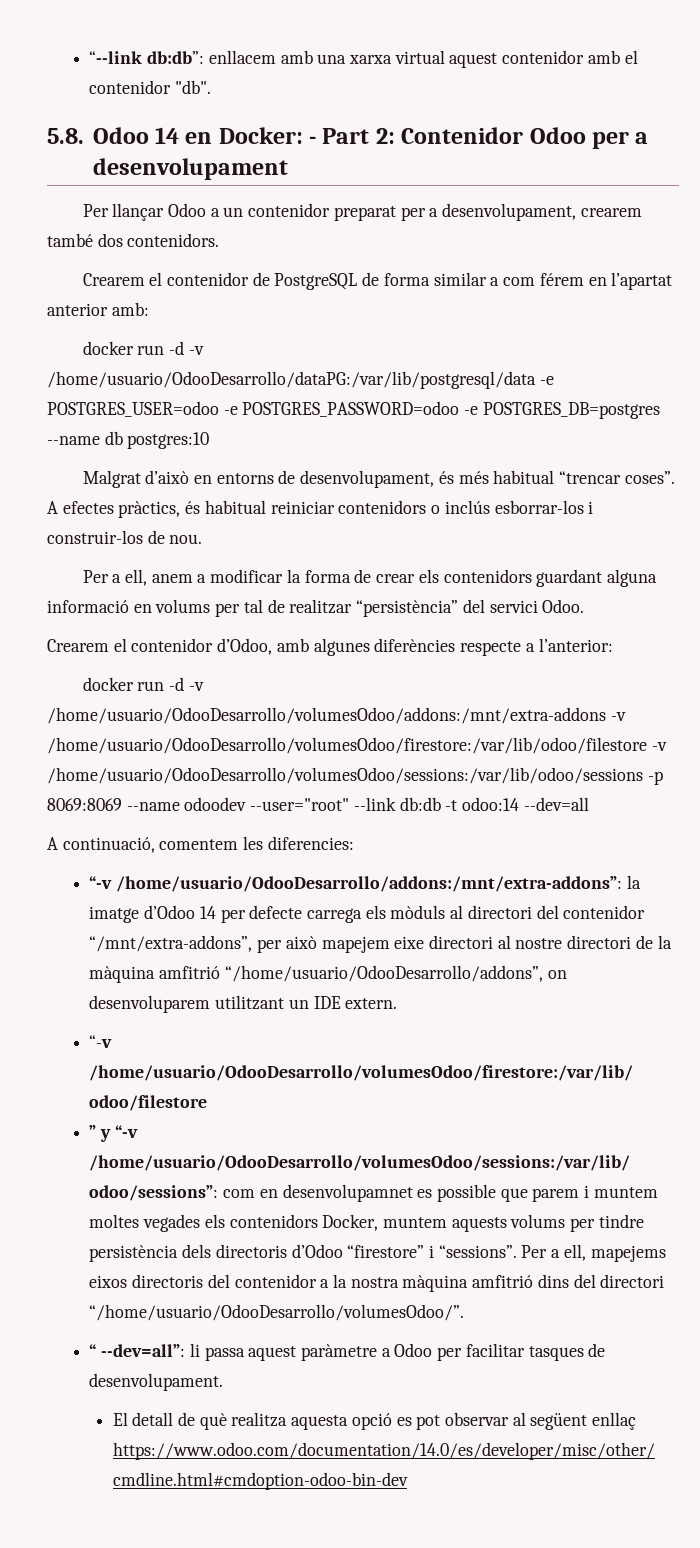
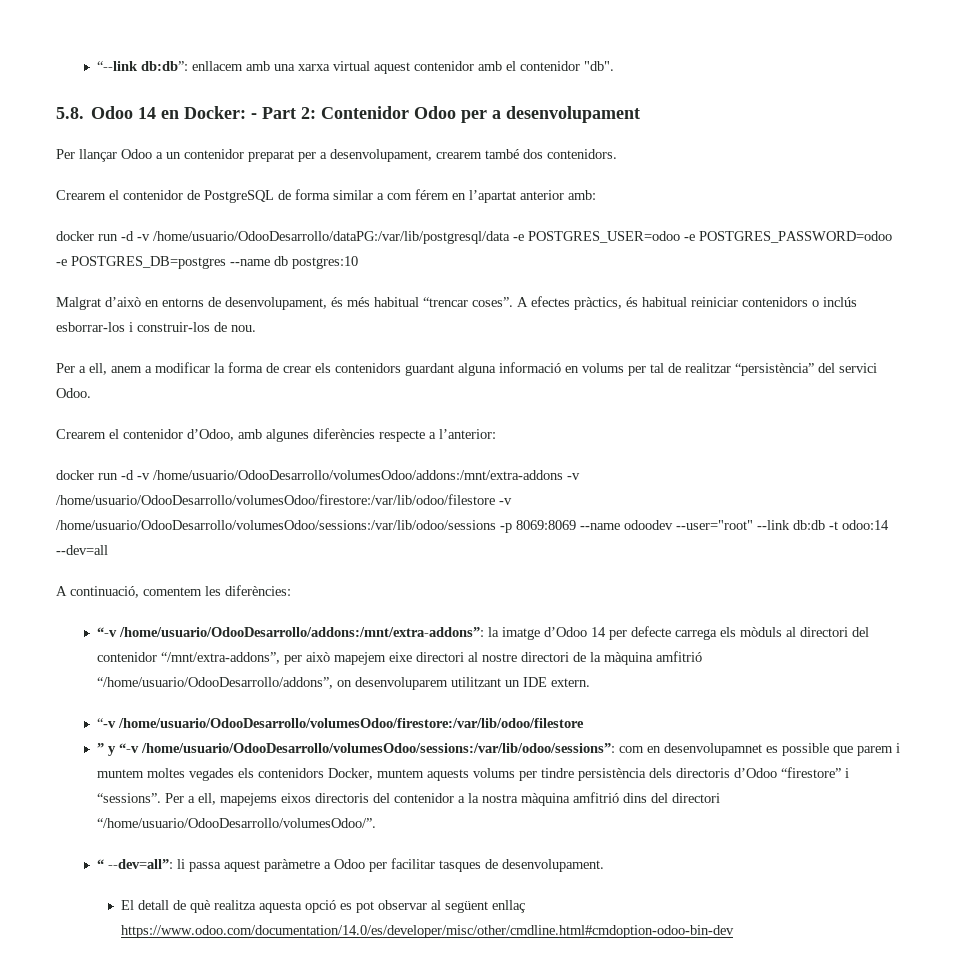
- A continuació, comentem les diferencies:
+ A continuació, comentem les diferències:

